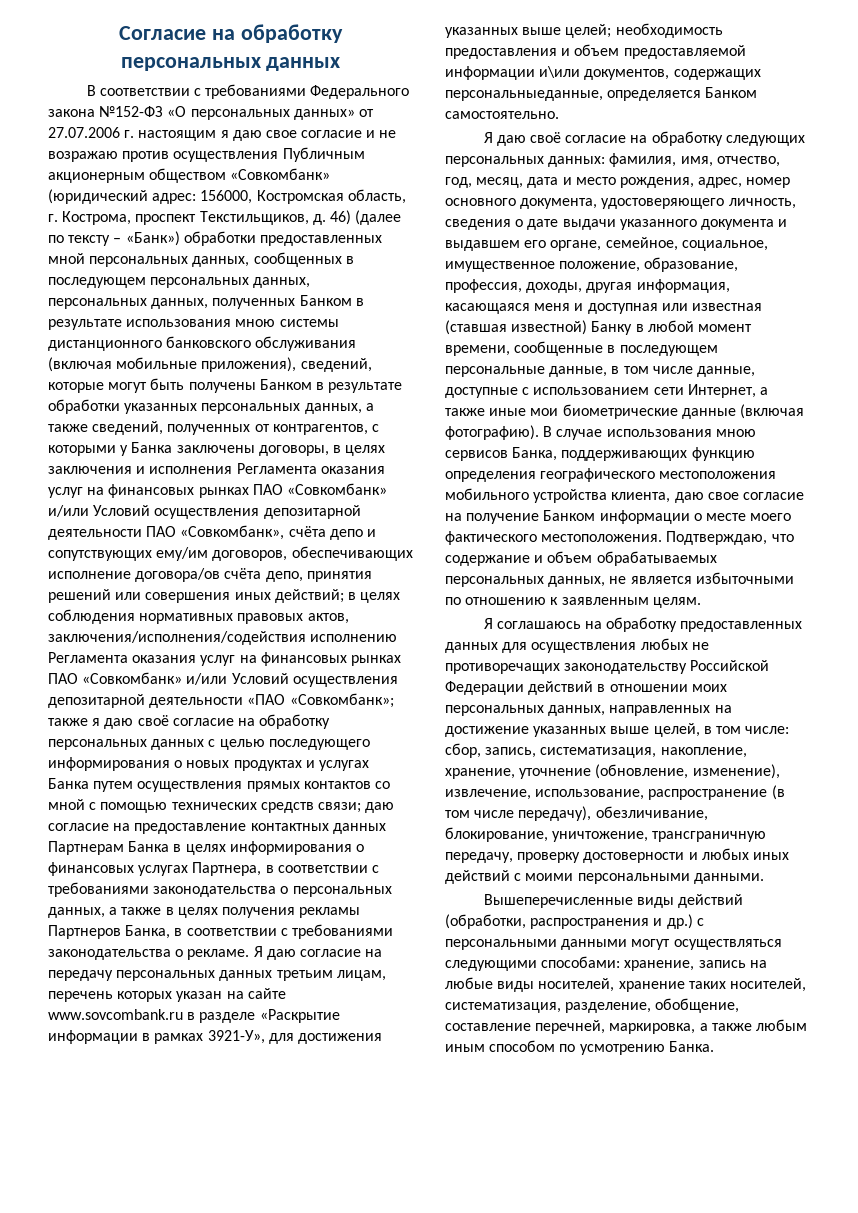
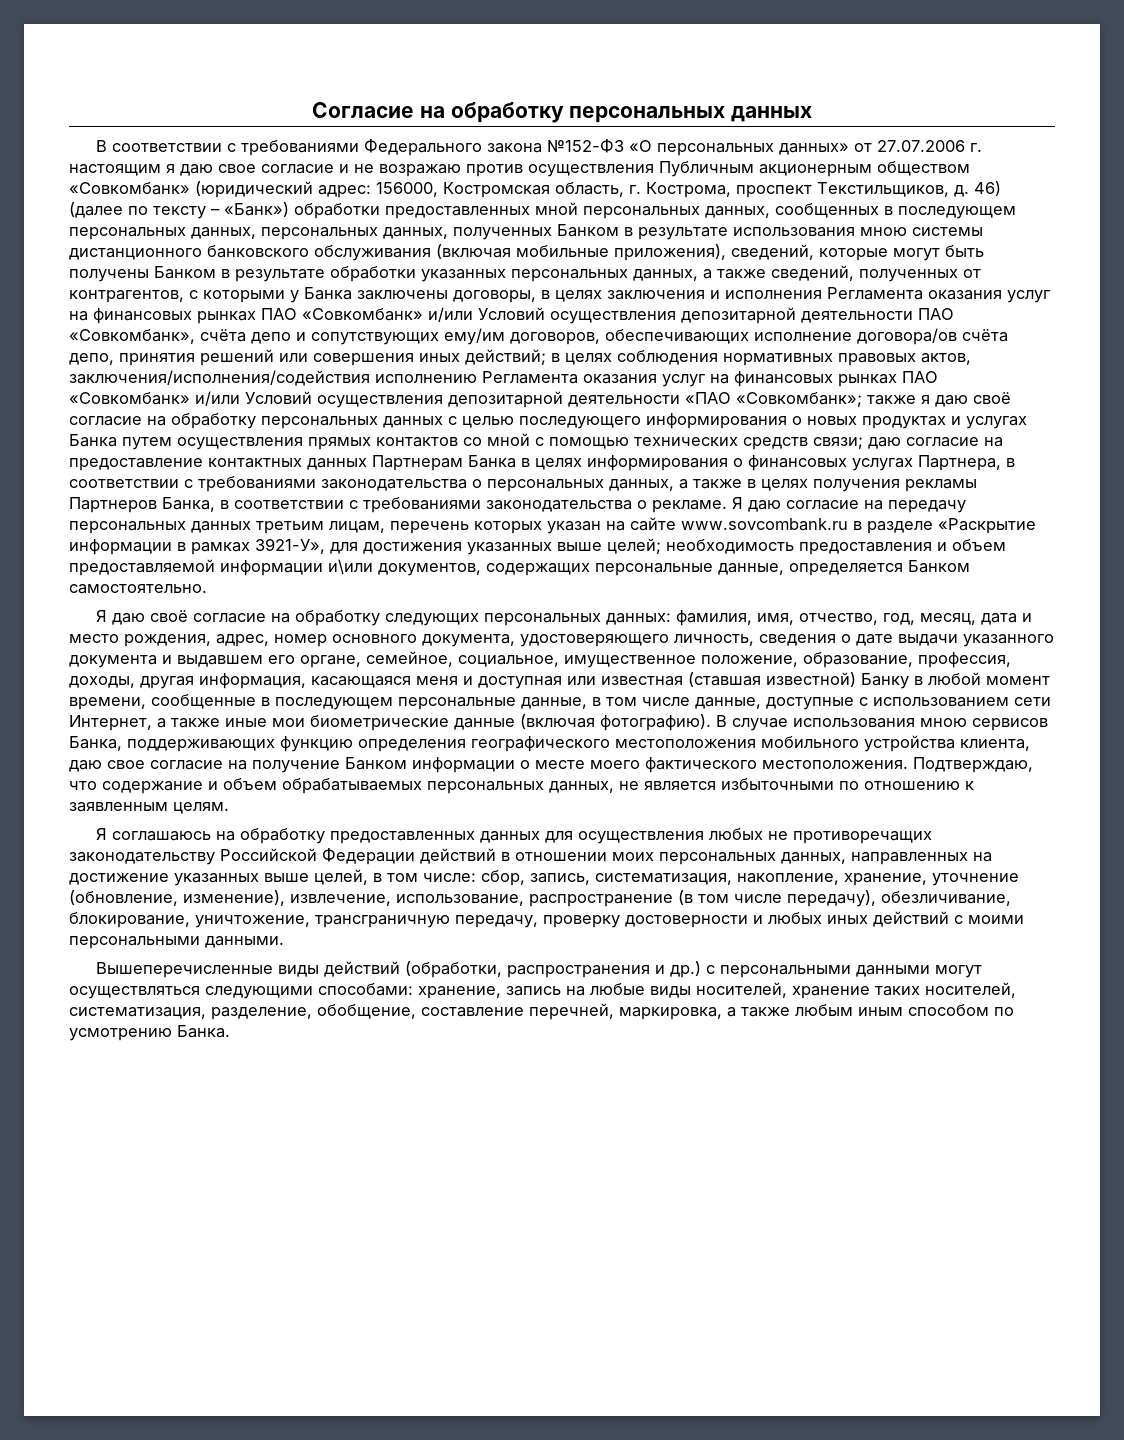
- Я даю согласие на передачу персональных данных третьим лицам, перечень которых указан на сайте www.sovcombank.ru в разделе «Раскрытие информации в рамках 3921-У», для достижения указанных выше целей; необходимость предоставления и объем предоставляемой информации и\или документов, содержащих персональныеданные, определяется Банком самостоятельно.
+ Я даю согласие на передачу персональных данных третьим лицам, перечень которых указан на сайте www.sovcombank.ru в разделе «Раскрытие информации в рамках 3921-У», для достижения указанных выше целей; необходимость предоставления и объем предоставляемой информации и\или документов, содержащих персональные данные, определяется Банком самостоятельно.

